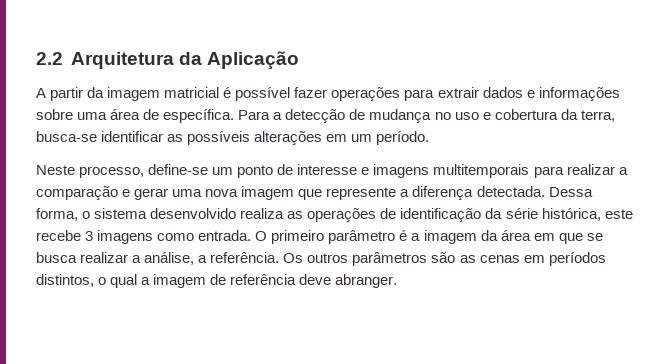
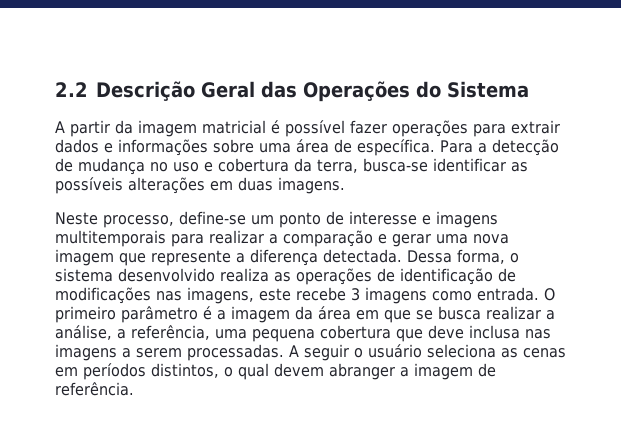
- 2.2 Arquitetura da Aplicação
+ 2.2 Descrição Geral das Operações do Sistema
- Para a detecção de mudança no uso e cobertura da terra, busca-se identificar as possíveis alterações em um período.
+ Para a detecção de mudança no uso e cobertura da terra, busca-se identificar as possíveis alterações em duas imagens.
- Dessa forma, o sistema desenvolvido realiza as operações de identificação da série histórica, este recebe 3 imagens como entrada.
+ Dessa forma, o sistema desenvolvido realiza as operações de identificação de modificações nas imagens, este recebe 3 imagens como entrada.
- O primeiro parâmetro é a imagem da área em que se busca realizar a análise, a referência. Os outros parâmetros são as cenas em períodos distintos, o qual a imagem de referência deve abranger.
+ O primeiro parâmetro é a imagem da área em que se busca realizar a análise, a referência, uma pequena cobertura que deve inclusa nas imagens a serem processadas. A seguir o usuário seleciona as cenas em períodos distintos, o qual devem abranger a imagem de referência.

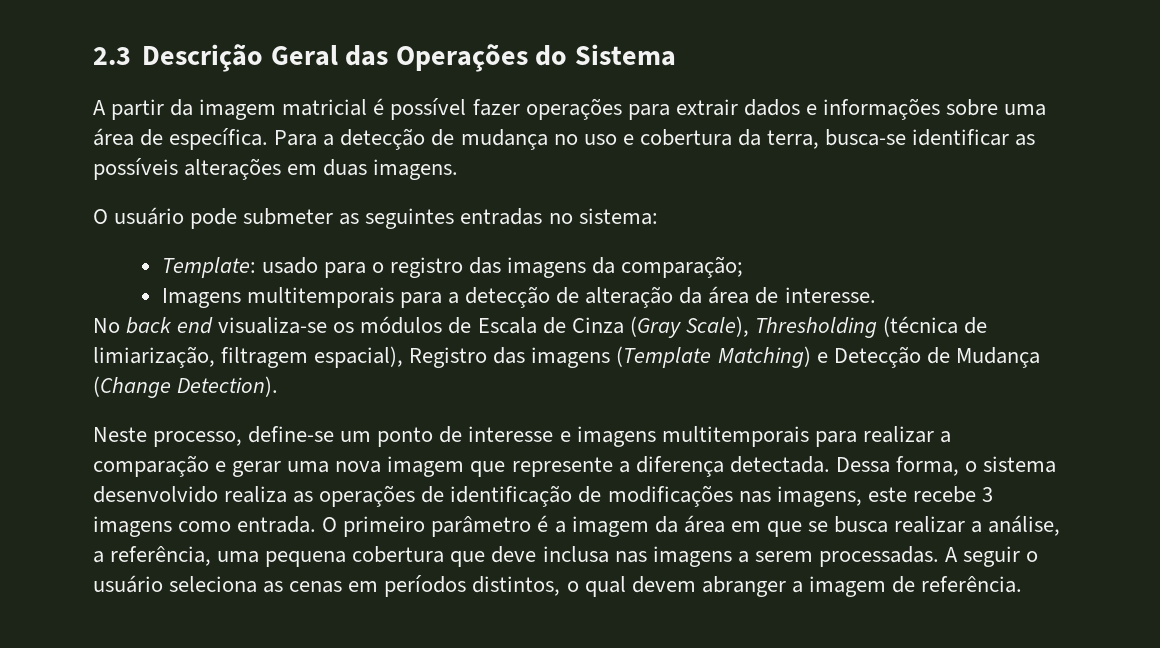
- 2.2 Descrição Geral das Operações do Sistema
+ 2.3 Descrição Geral das Operações do Sistema
+ O usuário pode submeter as seguintes entradas no sistema:
+ Template: usado para o registro das imagens da comparação;
+ Imagens multitemporais para a detecção de alteração da área de interesse.
+ No back end visualiza-se os módulos de Escala de Cinza (Gray Scale), Thresholding (técnica de limiarização, filtragem espacial), Registro das imagens (Template Matching) e Detecção de Mudança (Change Detection).

